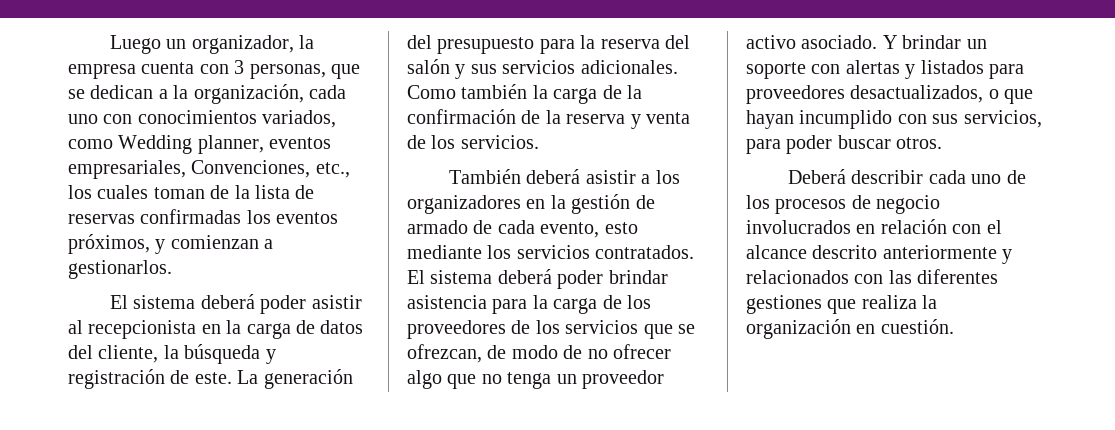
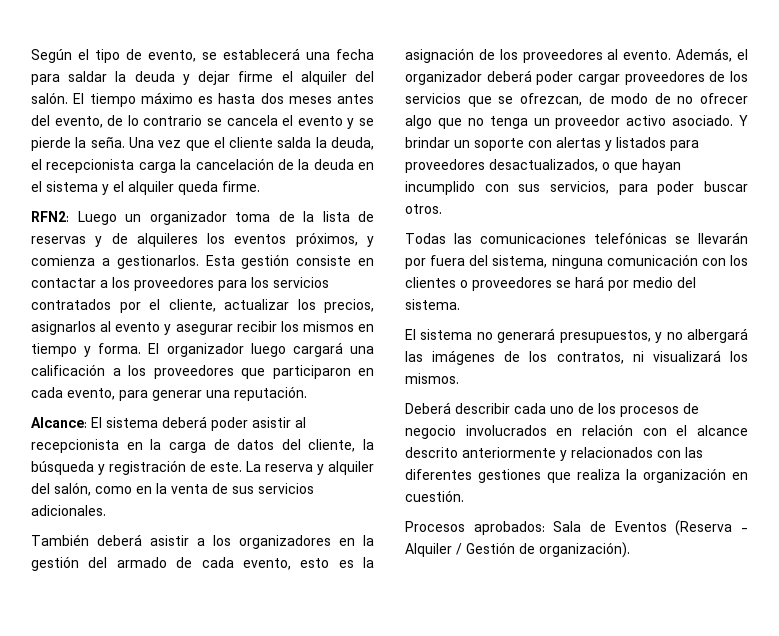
- Luego un organizador, la empresa cuenta con 3 personas, que se dedican a la organización, cada uno con conocimientos variados, como Wedding planner, eventos empresariales, Convenciones, etc., los cuales toman de la lista de reservas confirmadas los eventos próximos, y comienzan a gestionarlos.
- El sistema deberá poder asistir al recepcionista en la carga de datos del cliente, la búsqueda y registración de este.
+ Según el tipo de evento, se establecerá una fecha para saldar la deuda y dejar firme el alquiler del salón. El tiempo máximo es hasta dos meses antes del evento, de lo contrario se cancela el evento y se pierde la seña. Una vez que el cliente salda la deuda, el recepcionista carga la cancelación de la deuda en el sistema y el alquiler queda firme.
+ RFN2: Luego un organizador toma de la lista de reservas y de alquileres los eventos próximos, y comienza a gestionarlos. Esta gestión consiste en contactar a los proveedores para los servicios contratados por el cliente, actualizar los precios, asignarlos al evento y asegurar recibir los mismos en tiempo y forma. El organizador luego cargará una calificación a los proveedores que participaron en cada evento, para generar una reputación.
+ Alcance: El sistema deberá poder asistir al recepcionista en la carga de datos del cliente, la búsqueda y registración de este.
- La generación del presupuesto para la reserva del salón y sus servicios adicionales. Como también la carga de la confirmación de la reserva y venta de los servicios.
+ La reserva y alquiler del salón, como en la venta de sus servicios adicionales.
- También deberá asistir a los organizadores en la gestión de armado de cada evento, esto mediante los servicios contratados. El sistema deberá poder brindar asistencia para la carga de los proveedores de los servicios que se ofrezcan, de modo de no ofrecer algo que no tenga un proveedor activo asociado.
+ También deberá asistir a los organizadores en la gestión del armado de cada evento, esto es la asignación de los proveedores al evento. Además, el organizador deberá poder cargar proveedores de los servicios que se ofrezcan, de modo de no ofrecer algo que no tenga un proveedor activo asociado.
+ Todas las comunicaciones telefónicas se llevarán por fuera del sistema, ninguna comunicación con los clientes o proveedores se hará por medio del sistema.
+ El sistema no generará presupuestos, y no albergará las imágenes de los contratos, ni visualizará los mismos.
+ Procesos aprobados: Sala de Eventos (Reserva - Alquiler / Gestión de organización).

